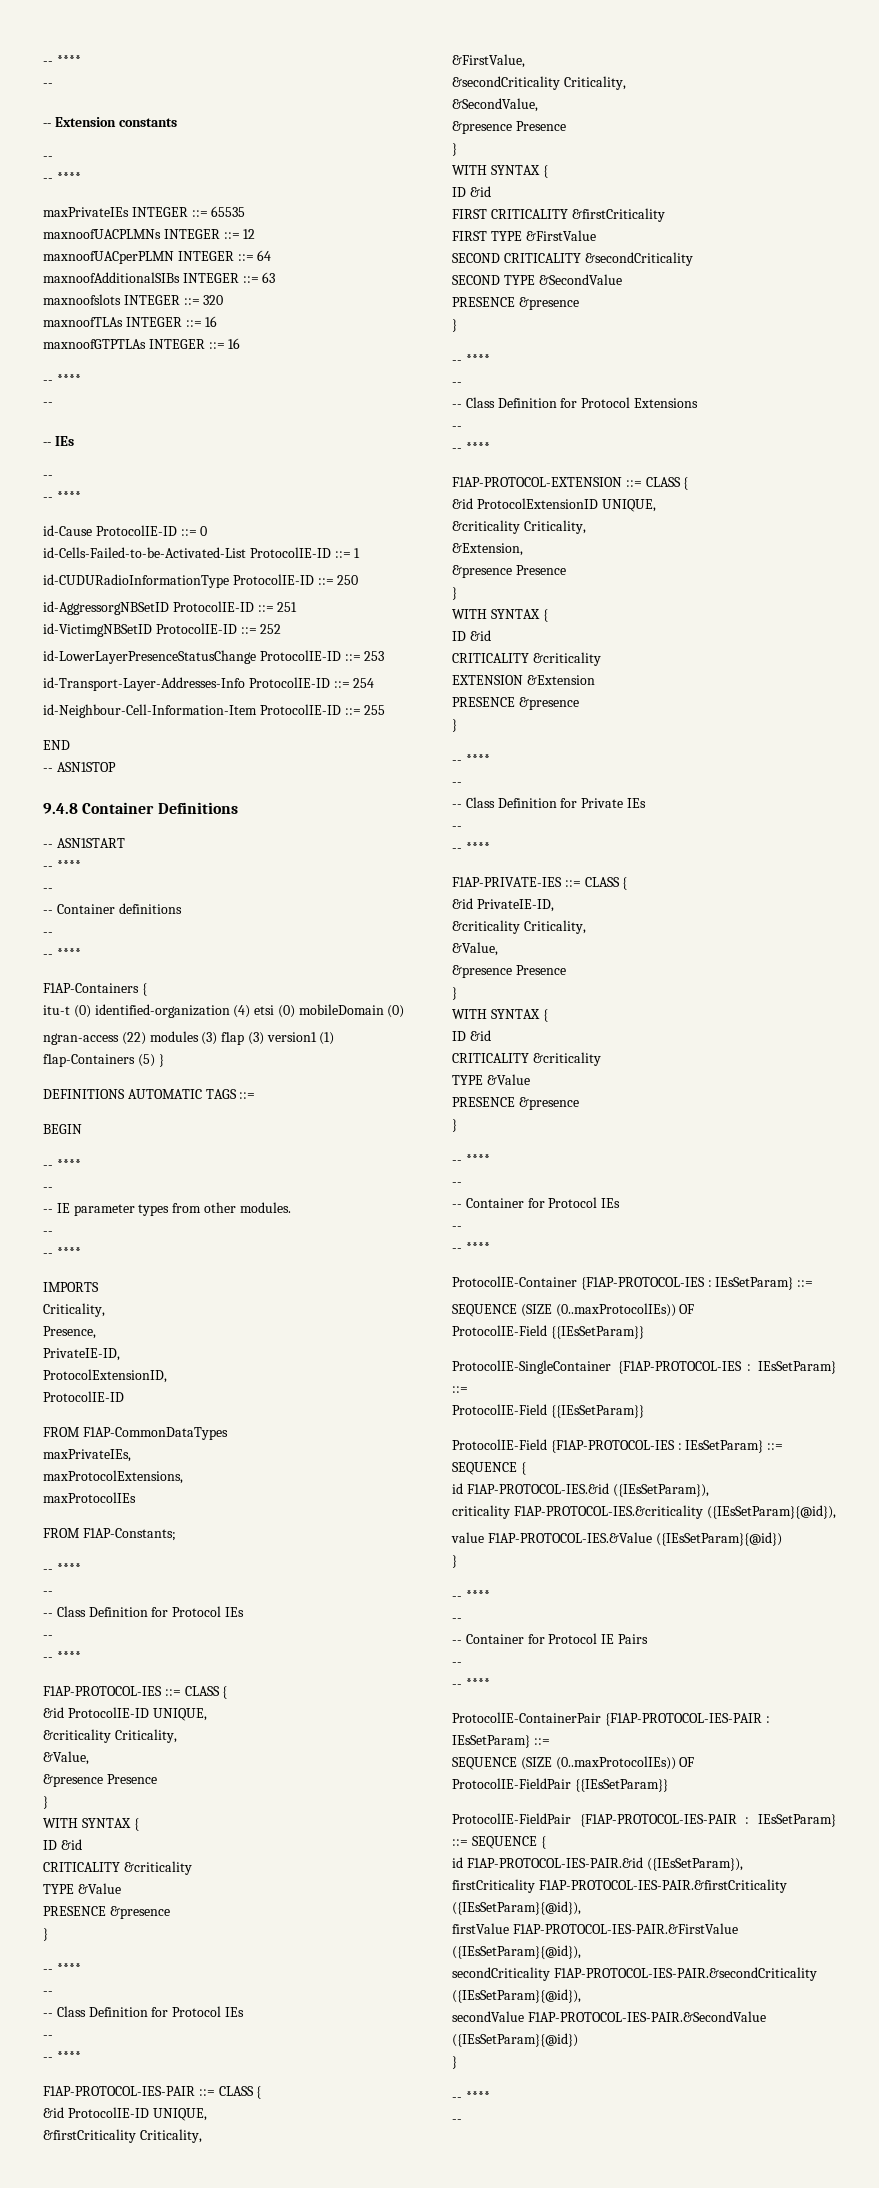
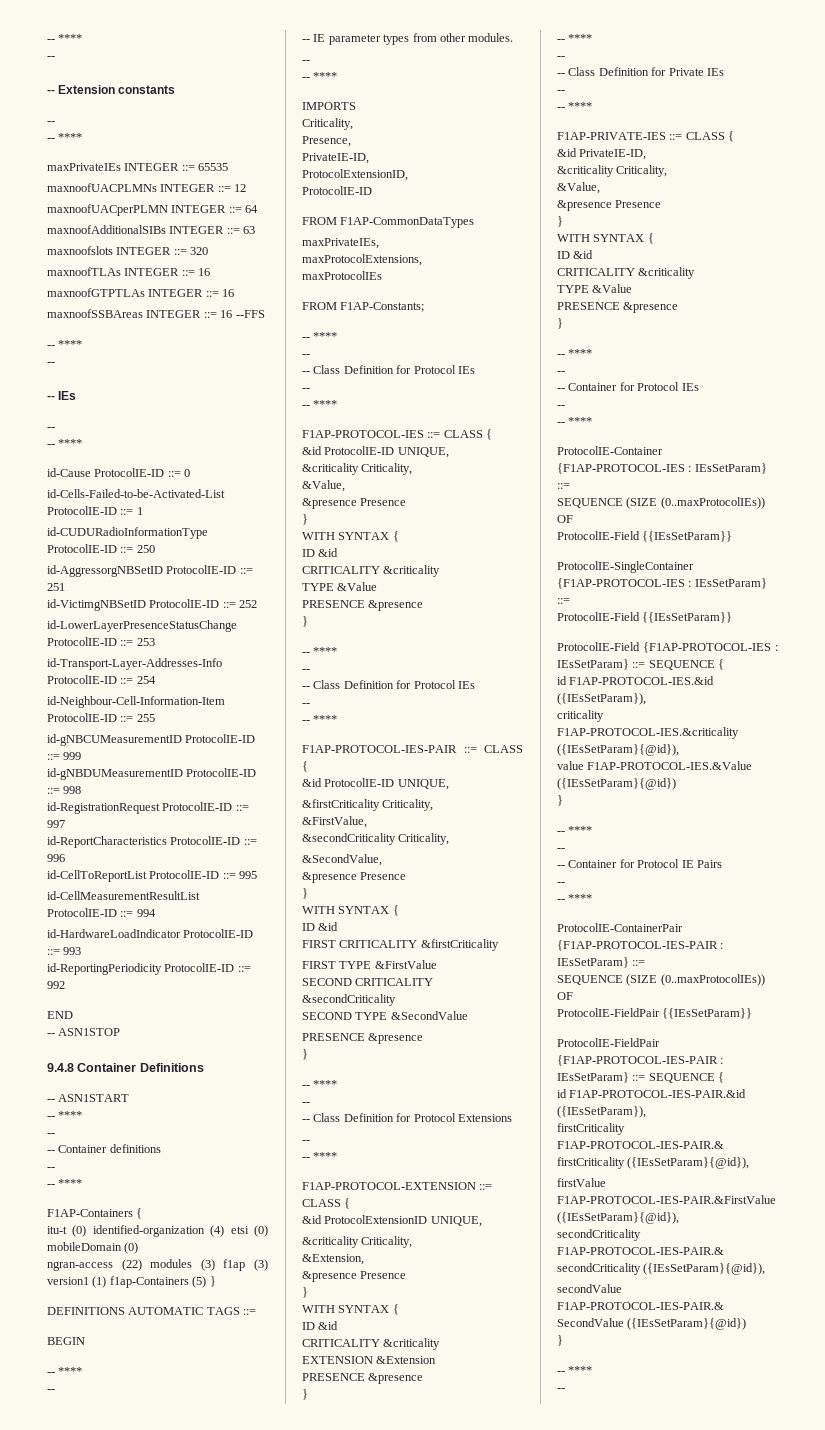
+ maxnoofSSBAreas INTEGER ::= 16 --FFS
+ id-gNBCUMeasurementID ProtocolIE-ID ::= 999
+ id-gNBDUMeasurementID ProtocolIE-ID ::= 998
+ id-RegistrationRequest ProtocolIE-ID ::= 997
+ id-ReportCharacteristics ProtocolIE-ID ::= 996
+ id-CellToReportList ProtocolIE-ID ::= 995
+ id-CellMeasurementResultList ProtocolIE-ID ::= 994
+ id-HardwareLoadIndicator ProtocolIE-ID ::= 993
+ id-ReportingPeriodicity ProtocolIE-ID ::= 992

